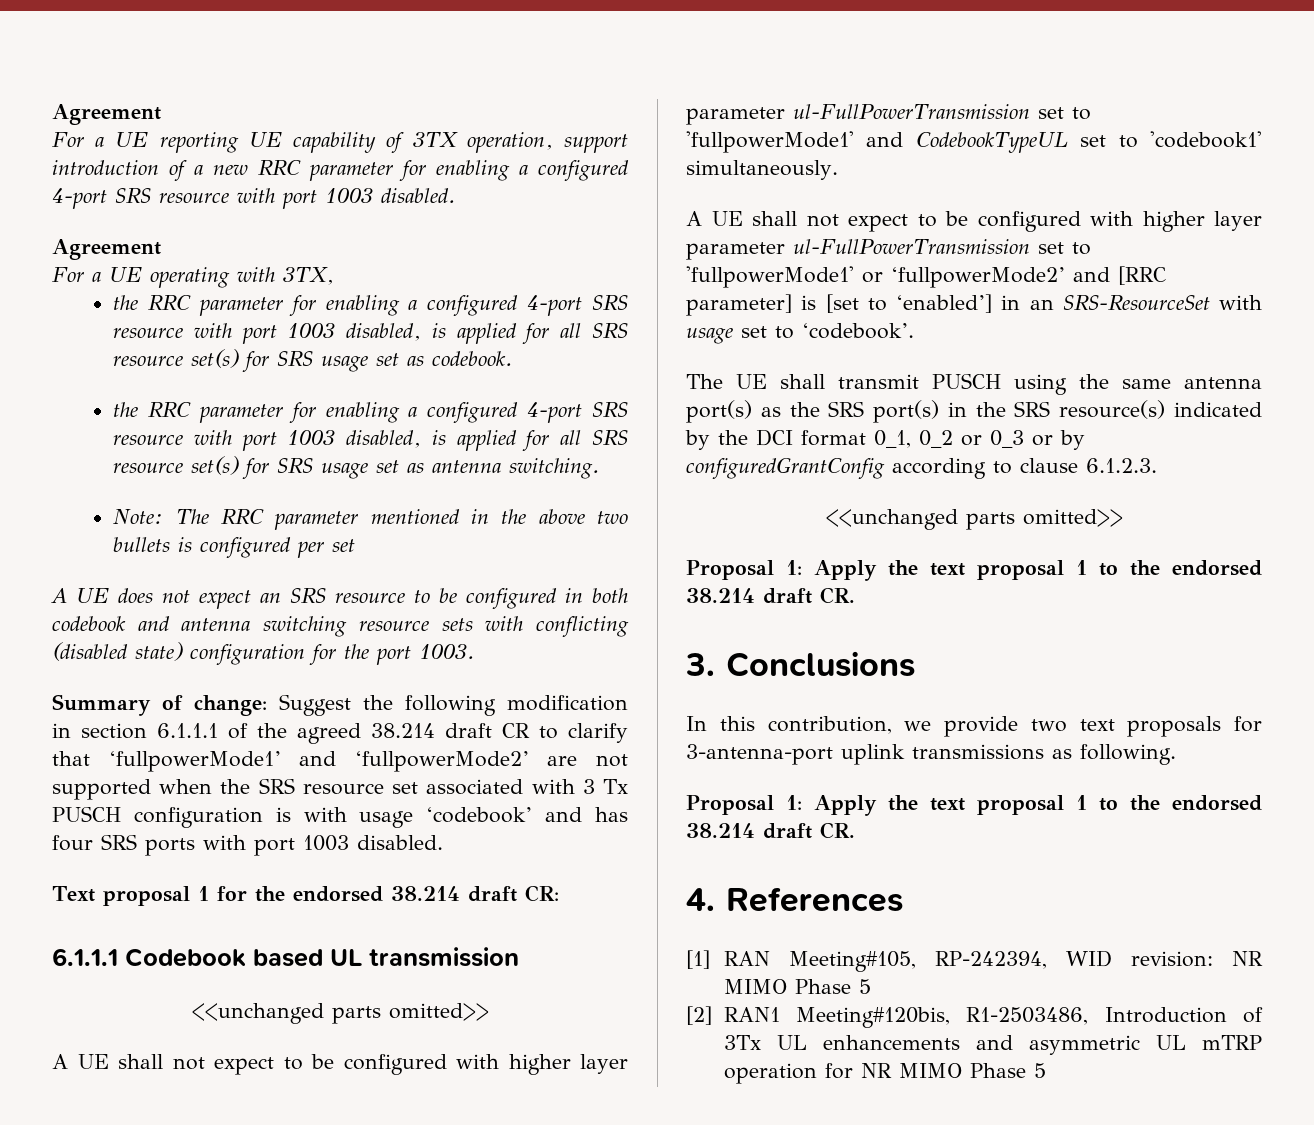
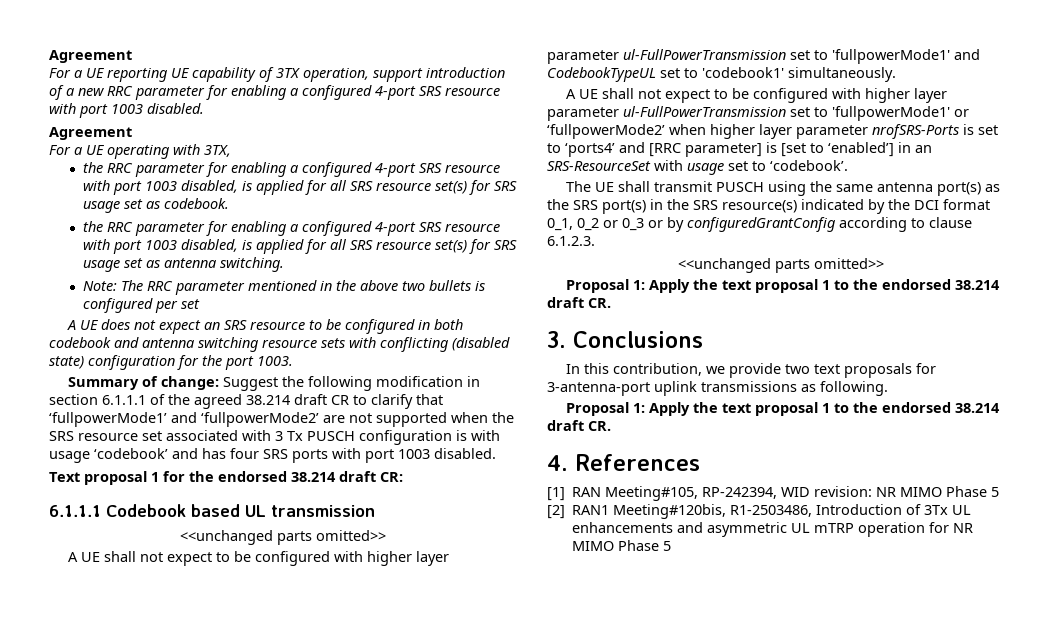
- A UE shall not expect to be configured with higher layer parameter ul-FullPowerTransmission set to 'fullpowerMode1' or ‘fullpowerMode2’ and [RRC parameter] is [set to ‘enabled’] in an SRS-ResourceSet with usage set to ‘codebook’.
+ A UE shall not expect to be configured with higher layer parameter ul-FullPowerTransmission set to 'fullpowerMode1' or ‘fullpowerMode2’ when higher layer parameter nrofSRS-Ports is set to ‘ports4’ and [RRC parameter] is [set to ‘enabled’] in an SRS-ResourceSet with usage set to ‘codebook’.

